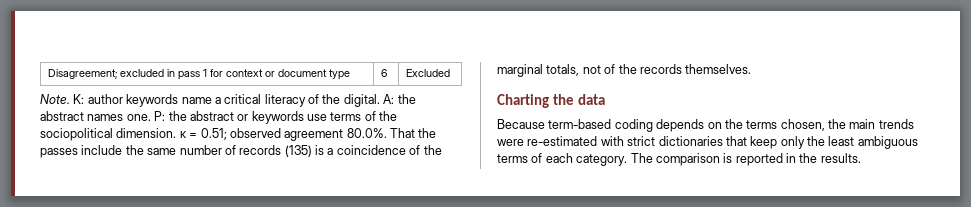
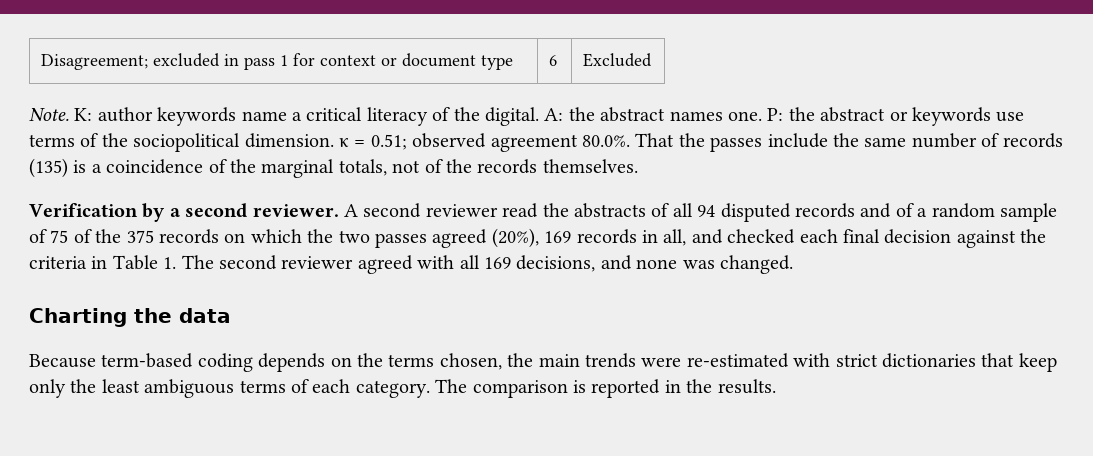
+ Verification by a second reviewer. A second reviewer read the abstracts of all 94 disputed records and of a random sample of 75 of the 375 records on which the two passes agreed (20%), 169 records in all, and checked each final decision against the criteria in Table 1. The second reviewer agreed with all 169 decisions, and none was changed.

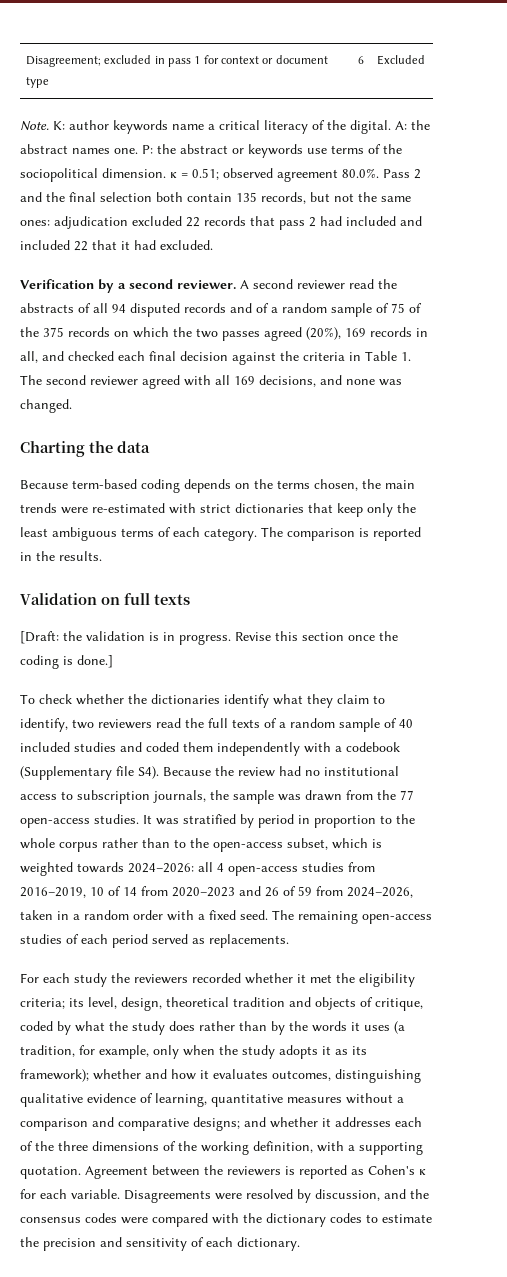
- P: the abstract or keywords use terms of the sociopolitical dimension. κ = 0.51; observed agreement 80.0%. That the passes include the same number of records (135) is a coincidence of the marginal totals, not of the records themselves.
+ P: the abstract or keywords use terms of the sociopolitical dimension. κ = 0.51; observed agreement 80.0%. Pass 2 and the final selection both contain 135 records, but not the same ones: adjudication excluded 22 records that pass 2 had included and included 22 that it had excluded.
+ Validation on full texts
+ [Draft: the validation is in progress. Revise this section once the coding is done.]
+ To check whether the dictionaries identify what they claim to identify, two reviewers read the full texts of a random sample of 40 included studies and coded them independently with a codebook (Supplementary file S4). Because the review had no institutional access to subscription journals, the sample was drawn from the 77 open-access studies. It was stratified by period in proportion to the whole corpus rather than to the open-access subset, which is weighted towards 2024–2026: all 4 open-access studies from 2016–2019, 10 of 14 from 2020–2023 and 26 of 59 from 2024–2026, taken in a random order with a fixed seed. The remaining open-access studies of each period served as replacements.
+ For each study the reviewers recorded whether it met the eligibility criteria; its level, design, theoretical tradition and objects of critique, coded by what the study does rather than by the words it uses (a tradition, for example, only when the study adopts it as its framework); whether and how it evaluates outcomes, distinguishing qualitative evidence of learning, quantitative measures without a comparison and comparative designs; and whether it addresses each of the three dimensions of the working definition, with a supporting quotation. Agreement between the reviewers is reported as Cohen's κ for each variable. Disagreements were resolved by discussion, and the consensus codes were compared with the dictionary codes to estimate the precision and sensitivity of each dictionary.

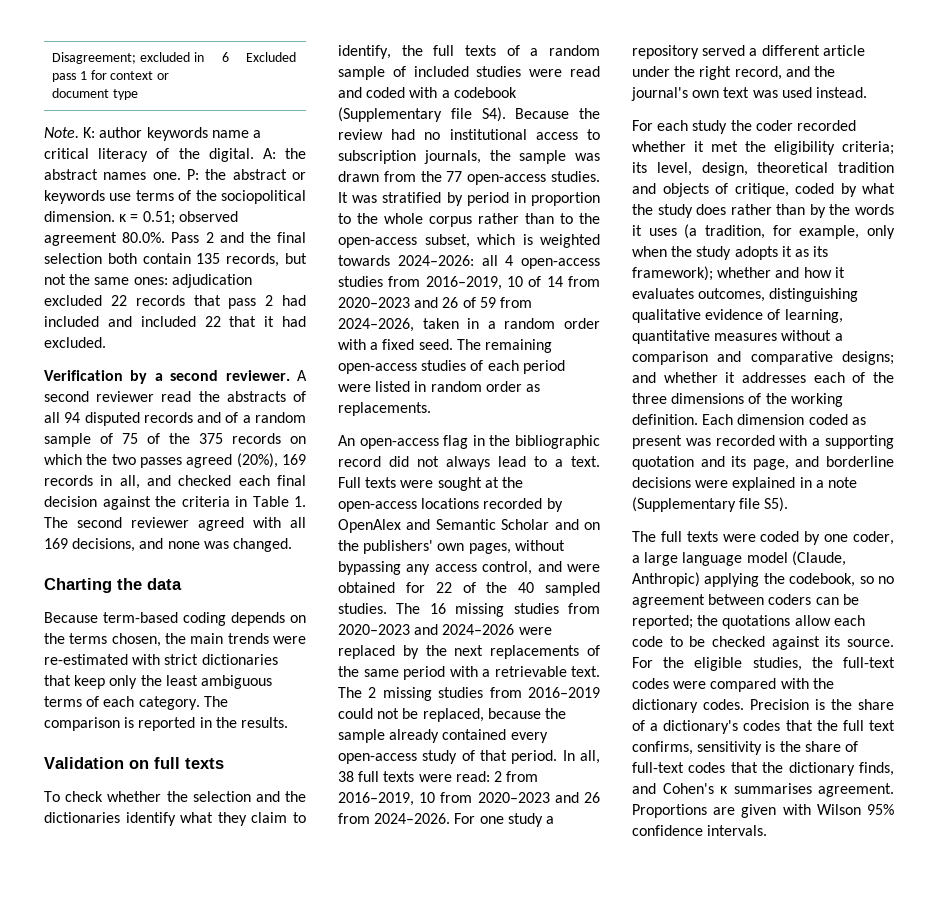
- [Draft: the validation is in progress. Revise this section once the coding is done.]
- To check whether the dictionaries identify what they claim to identify, two reviewers read the full texts of a random sample of 40 included studies and coded them independently with a codebook (Supplementary file S4). Because the review had no institutional access to subscription journals, the sample was drawn from the 77 open-access studies.
+ To check whether the selection and the dictionaries identify what they claim to identify, the full texts of a random sample of included studies were read and coded with a codebook (Supplementary file S4). Because the review had no institutional access to subscription journals, the sample was drawn from the 77 open-access studies.
- The remaining open-access studies of each period served as replacements.
+ The remaining open-access studies of each period were listed in random order as replacements.
+ An open-access flag in the bibliographic record did not always lead to a text. Full texts were sought at the open-access locations recorded by OpenAlex and Semantic Scholar and on the publishers' own pages, without bypassing any access control, and were obtained for 22 of the 40 sampled studies. The 16 missing studies from 2020–2023 and 2024–2026 were replaced by the next replacements of the same period with a retrievable text. The 2 missing studies from 2016–2019 could not be replaced, because the sample already contained every open-access study of that period. In all, 38 full texts were read: 2 from 2016–2019, 10 from 2020–2023 and 26 from 2024–2026. For one study a repository served a different article under the right record, and the journal's own text was used instead.
- For each study the reviewers recorded whether it met the eligibility criteria;
+ For each study the coder recorded whether it met the eligibility criteria;
- and whether it addresses each of the three dimensions of the working definition, with a supporting quotation. Agreement between the reviewers is reported as Cohen's κ for each variable. Disagreements were resolved by discussion, and the consensus codes were compared with the dictionary codes to estimate the precision and sensitivity of each dictionary.
+ and whether it addresses each of the three dimensions of the working definition. Each dimension coded as present was recorded with a supporting quotation and its page, and borderline decisions were explained in a note (Supplementary file S5).
+ The full texts were coded by one coder, a large language model (Claude, Anthropic) applying the codebook, so no agreement between coders can be reported; the quotations allow each code to be checked against its source. For the eligible studies, the full-text codes were compared with the dictionary codes. Precision is the share of a dictionary's codes that the full text confirms, sensitivity is the share of full-text codes that the dictionary finds, and Cohen's κ summarises agreement. Proportions are given with Wilson 95% confidence intervals.

